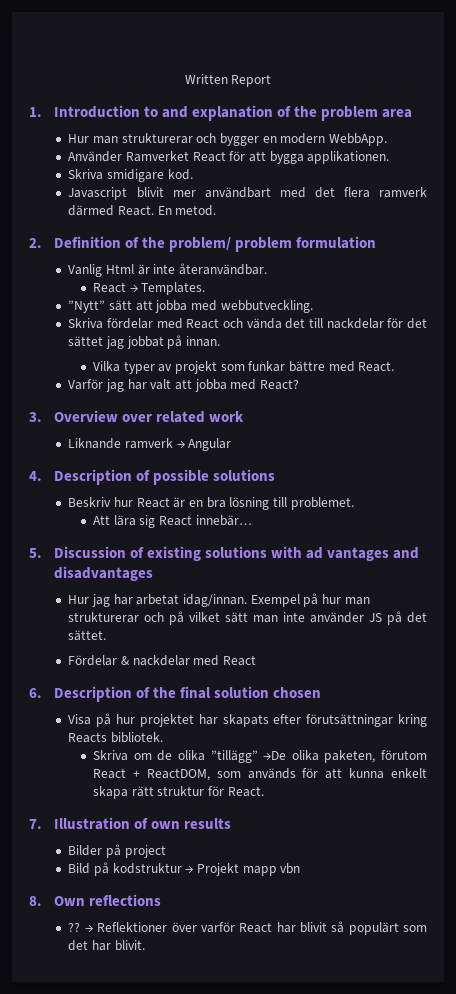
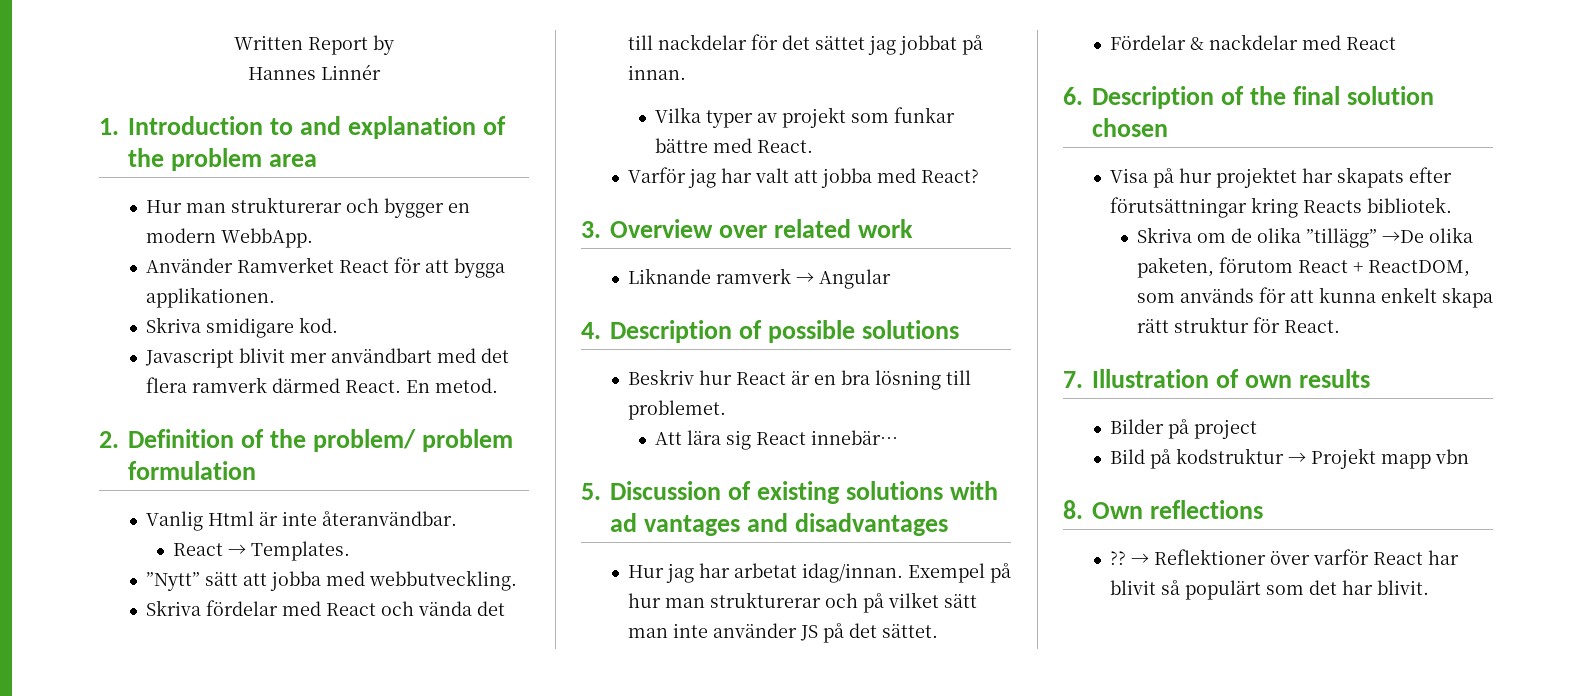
- Written Report
+ Written Report by
+ Hannes Linnér

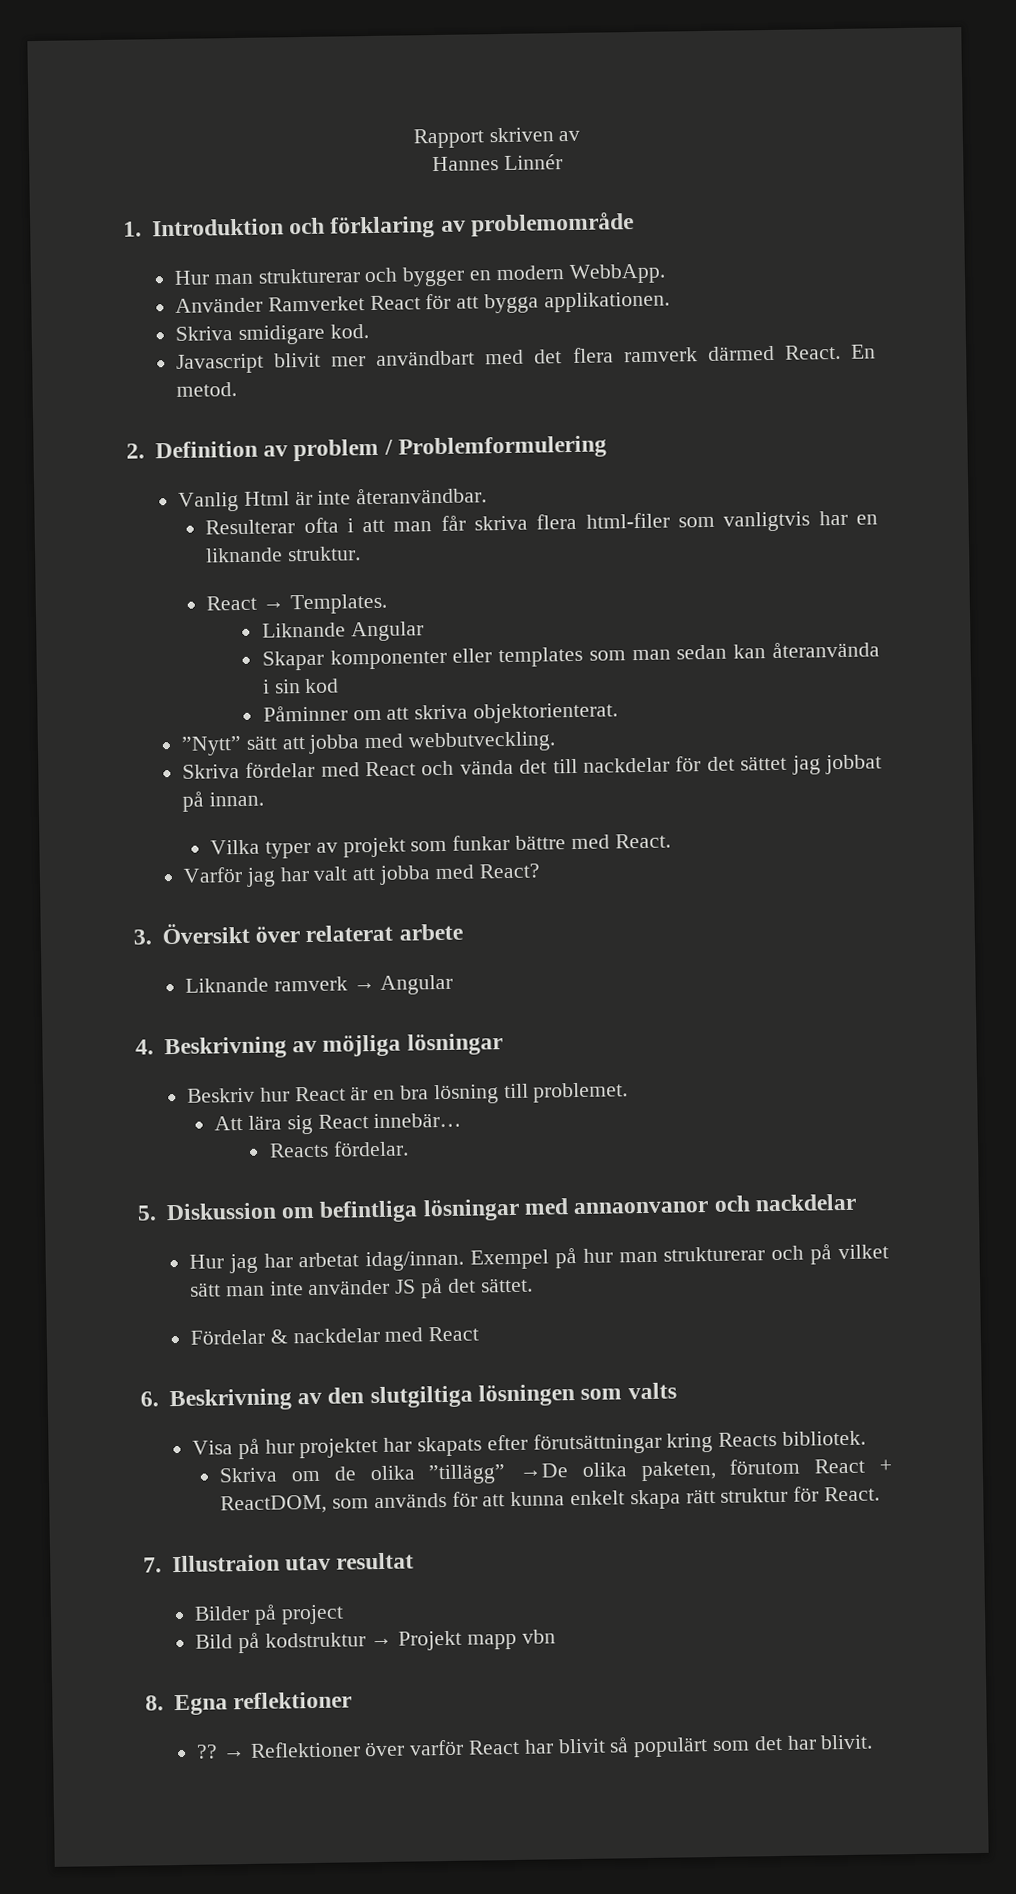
- Written Report by
+ Rapport skriven av
- 1. Introduction to and explanation of the problem area
+ 1. Introduktion och förklaring av problemområde
- 2. Definition of the problem/ problem formulation
+ 2. Definition av problem / Problemformulering
+ Resulterar ofta i att man får skriva flera html-filer som vanligtvis har en liknande struktur.
  React → Templates.
+ Liknande Angular
+ Skapar komponenter eller templates som man sedan kan återanvända i sin kod
+ Påminner om att skriva objektorienterat.
- 3. Overview over related work
+ 3. Översikt över relaterat arbete
- 4. Description of possible solutions
+ 4. Beskrivning av möjliga lösningar
+ Reacts fördelar.
- 5. Discussion of existing solutions with ad vantages and disadvantages
+ 5. Diskussion om befintliga lösningar med annaonvanor och nackdelar
- 6. Description of the final solution chosen
+ 6. Beskrivning av den slutgiltiga lösningen som valts
- 7. Illustration of own results
+ 7. Illustraion utav resultat
- 8. Own reflections
+ 8. Egna reflektioner

